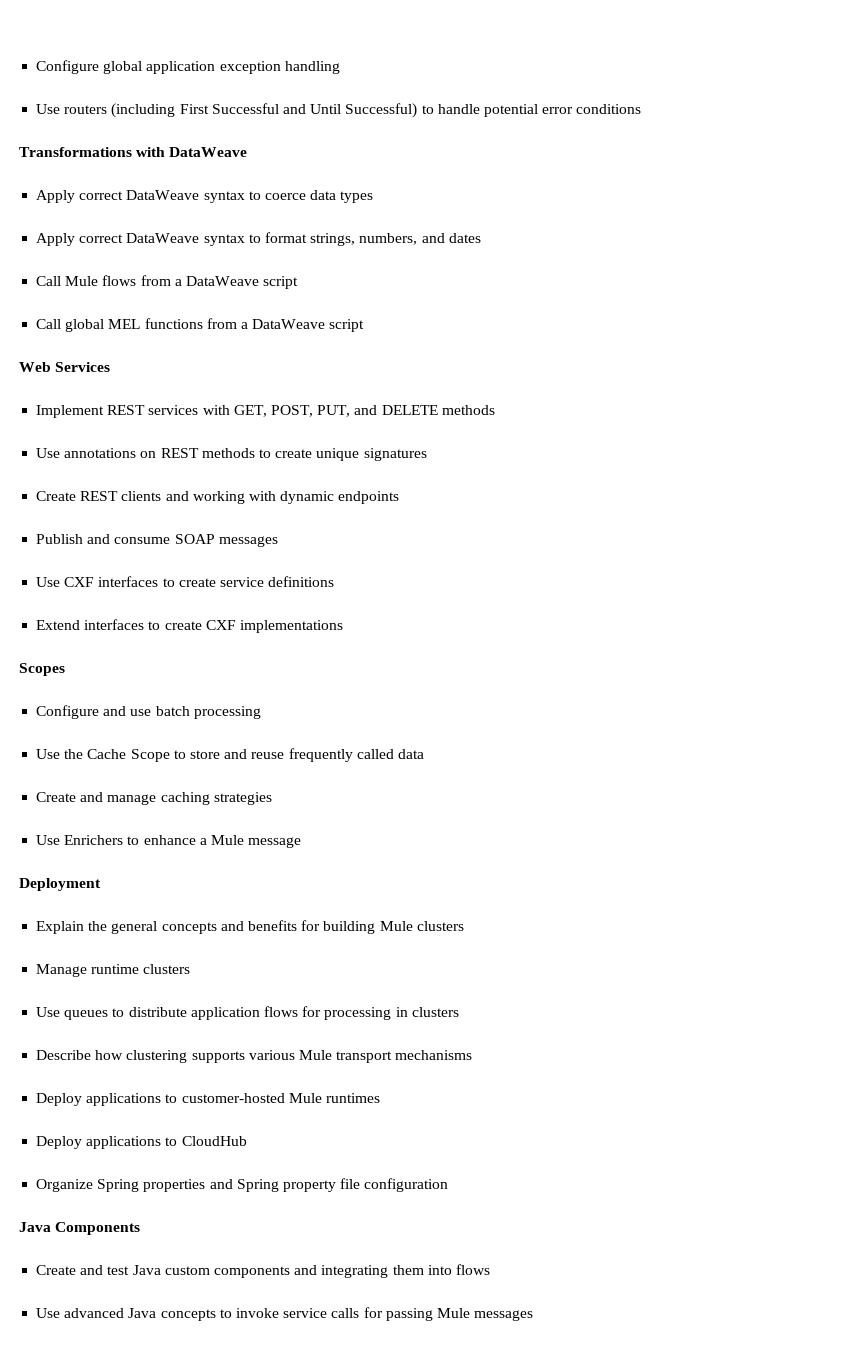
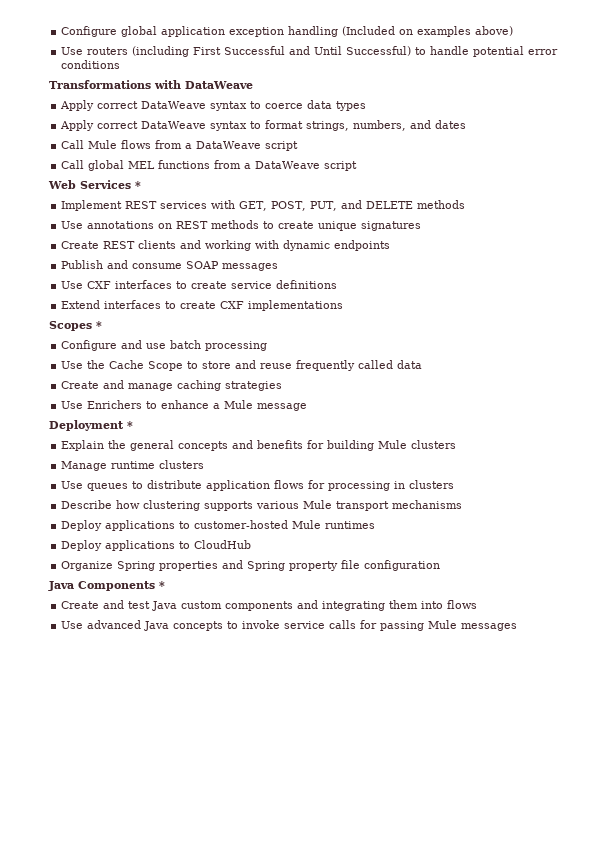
- Configure global application exception handling
+ Configure global application exception handling (Included on examples above)
- Web Services
+ Web Services *
- Scopes
+ Scopes *
- Deployment
+ Deployment *
- Java Components
+ Java Components *

